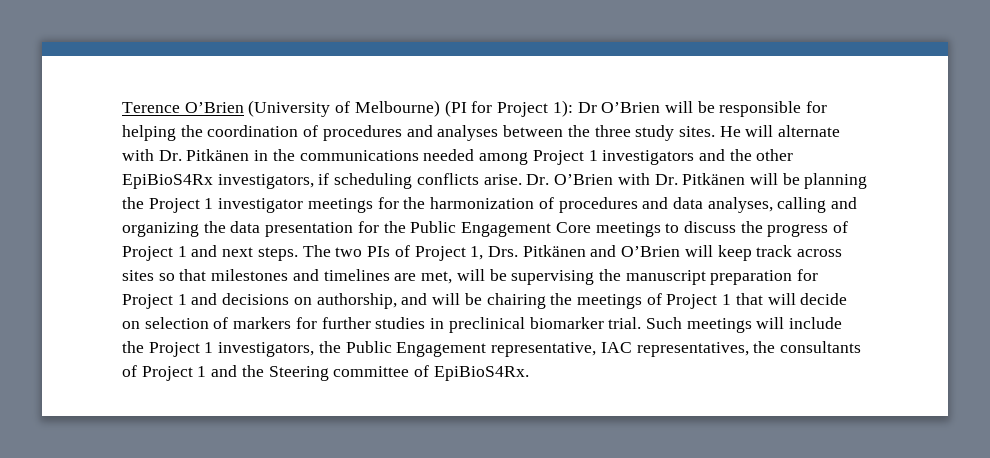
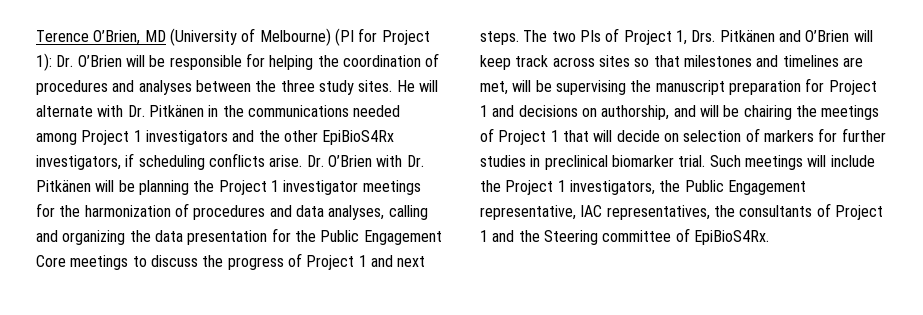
- Terence O’Brien (University of Melbourne) (PI for Project 1): Dr O’Brien will be responsible for helping the coordination of procedures and analyses between the three study sites.
+ Terence O’Brien, MD (University of Melbourne) (PI for Project 1): Dr. O’Brien will be responsible for helping the coordination of procedures and analyses between the three study sites.

